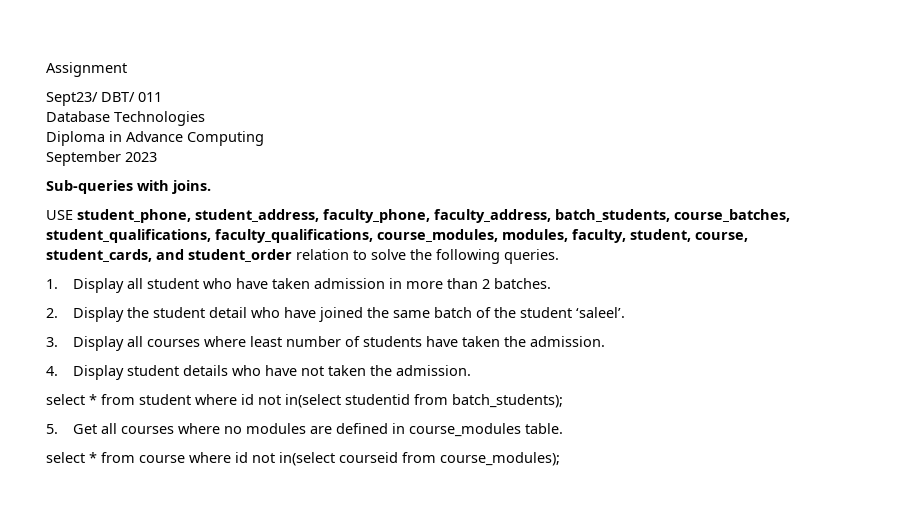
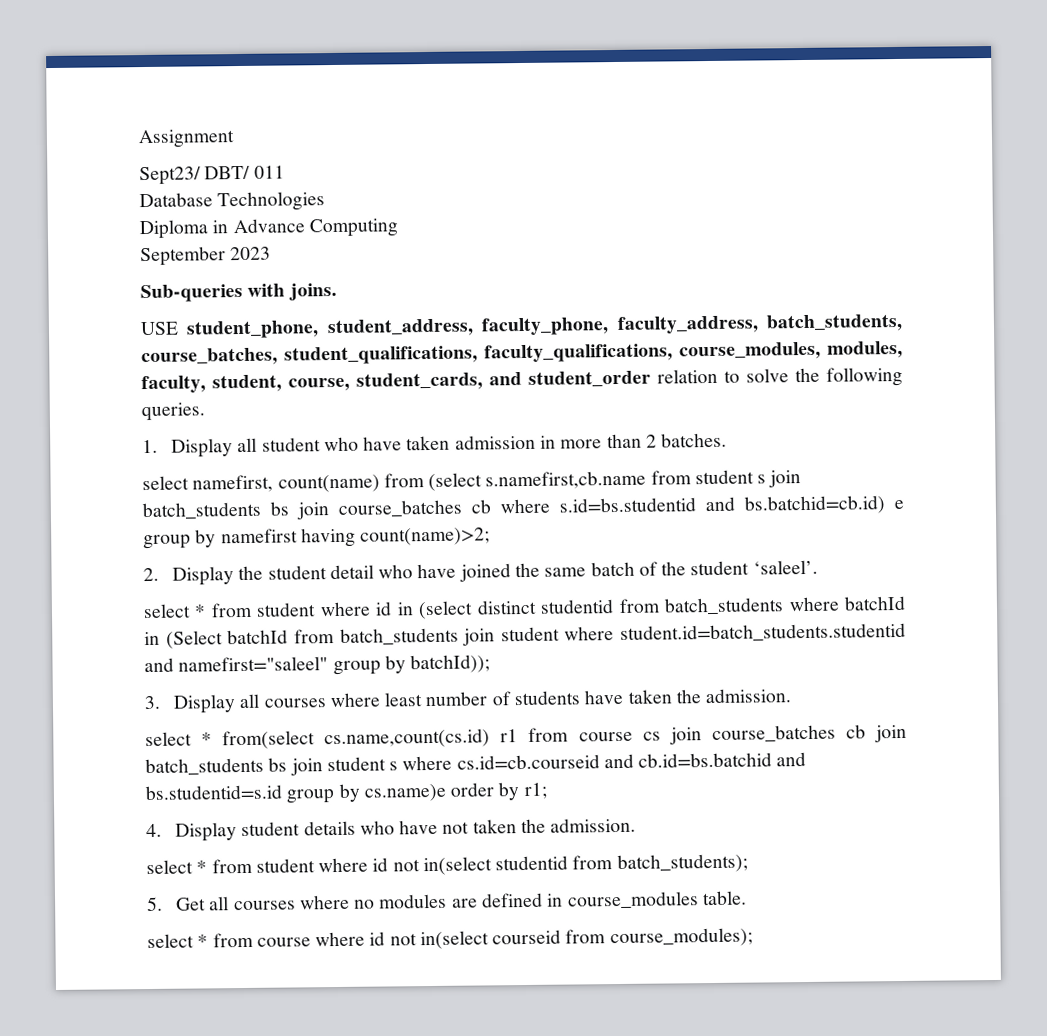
+ select namefirst, count(name) from (select s.namefirst,cb.name from student s join batch_students bs join course_batches cb where s.id=bs.studentid and bs.batchid=cb.id) e group by namefirst having count(name)>2;
+ select * from student where id in (select distinct studentid from batch_students where batchId in (Select batchId from batch_students join student where student.id=batch_students.studentid and namefirst="saleel" group by batchId));
+ select * from(select cs.name,count(cs.id) r1 from course cs join course_batches cb join batch_students bs join student s where cs.id=cb.courseid and cb.id=bs.batchid and bs.studentid=s.id group by cs.name)e order by r1;

